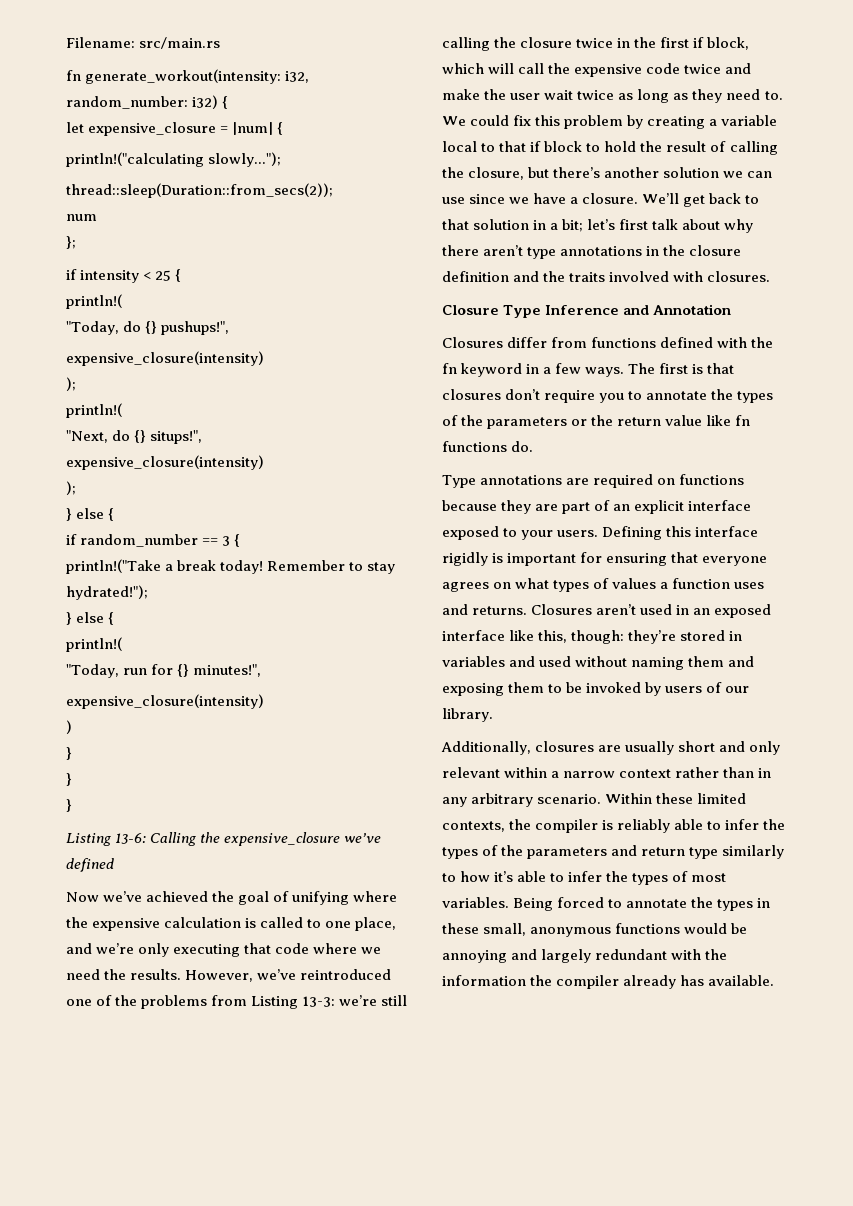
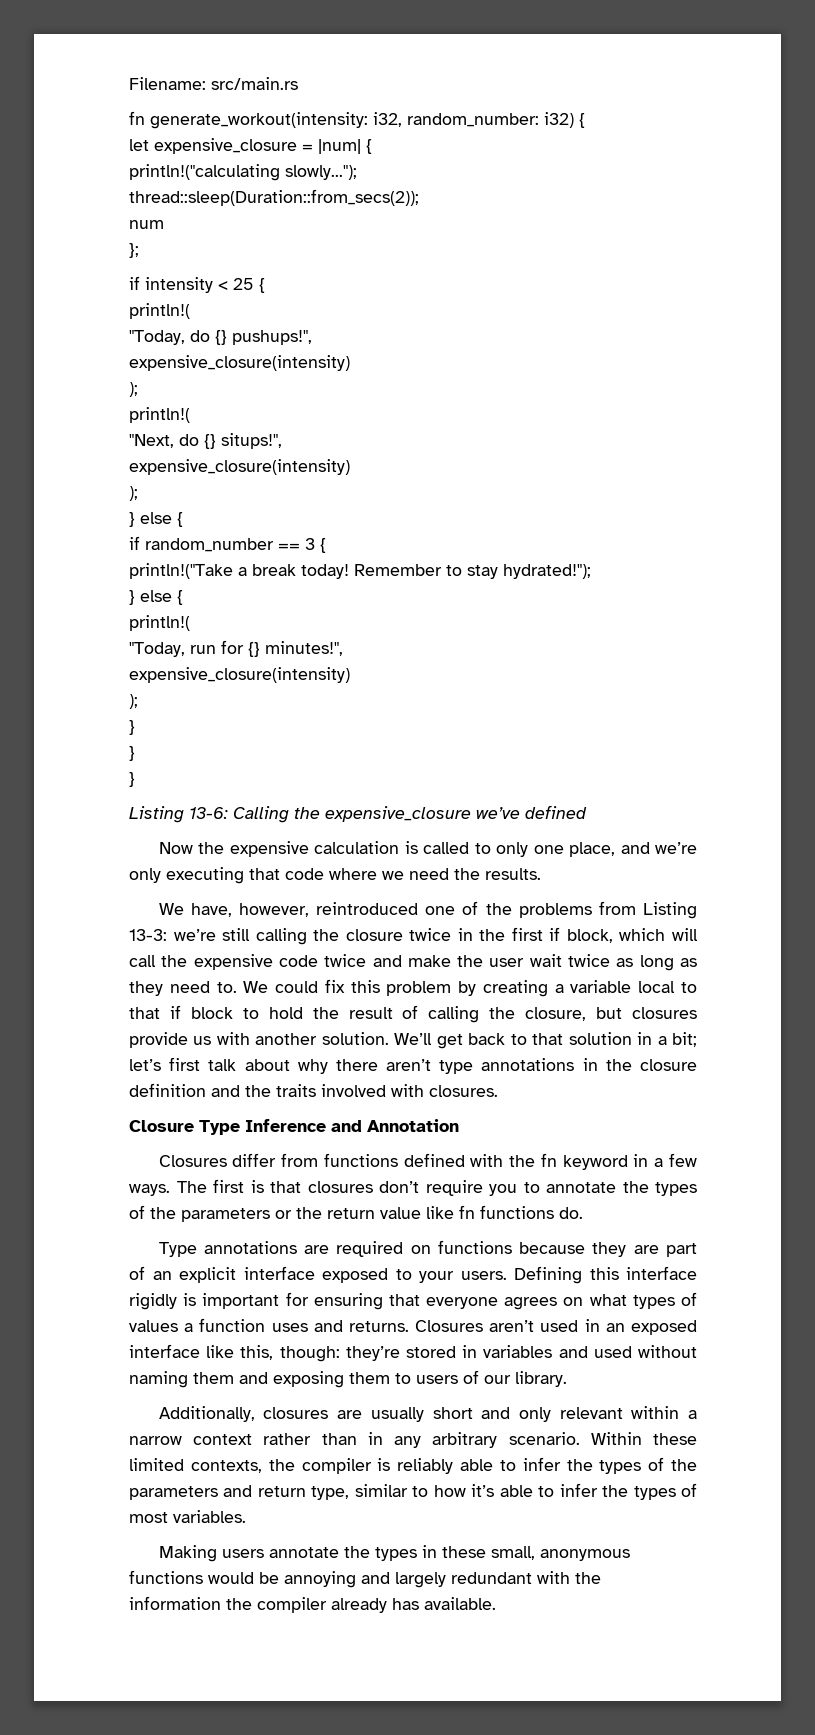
  "Today, run for {} minutes!",
  expensive_closure(intensity)
- )
+ );
- Now we’ve achieved the goal of unifying where the expensive calculation is called to one place, and we’re only executing that code where we need the results. However, we’ve reintroduced one of the problems from Listing 13-3: we’re still calling the closure twice in the first if block, which will call the expensive code twice and make the user wait twice as long as they need to.
+ Now the expensive calculation is called to only one place, and we’re only executing that code where we need the results.
+ We have, however, reintroduced one of the problems from Listing 13-3: we’re still calling the closure twice in the first if block, which will call the expensive code twice and make the user wait twice as long as they need to.
- We could fix this problem by creating a variable local to that if block to hold the result of calling the closure, but there’s another solution we can use since we have a closure.
+ We could fix this problem by creating a variable local to that if block to hold the result of calling the closure, but closures provide us with another solution.
- Closures aren’t used in an exposed interface like this, though: they’re stored in variables and used without naming them and exposing them to be invoked by users of our library.
+ Closures aren’t used in an exposed interface like this, though: they’re stored in variables and used without naming them and exposing them to users of our library.
- Within these limited contexts, the compiler is reliably able to infer the types of the parameters and return type similarly to how it’s able to infer the types of most variables. Being forced to annotate the types in these small, anonymous functions would be annoying and largely redundant with the information the compiler already has available.
+ Within these limited contexts, the compiler is reliably able to infer the types of the parameters and return type, similar to how it’s able to infer the types of most variables.
+ Making users annotate the types in these small, anonymous functions would be annoying and largely redundant with the information the compiler already has available.

